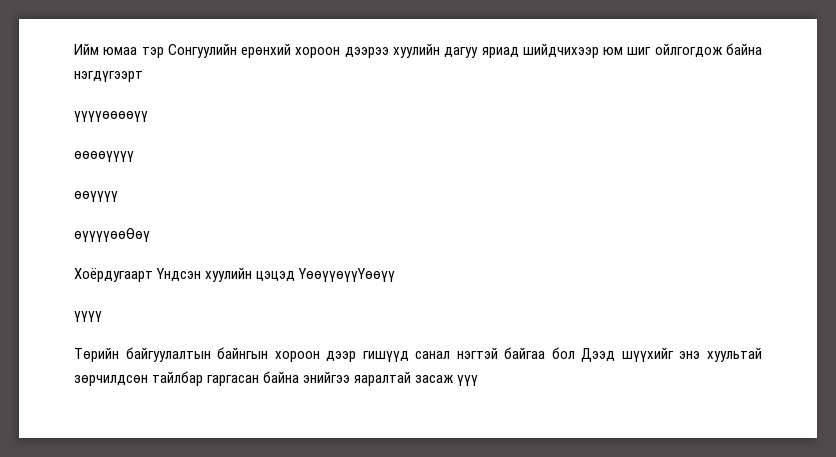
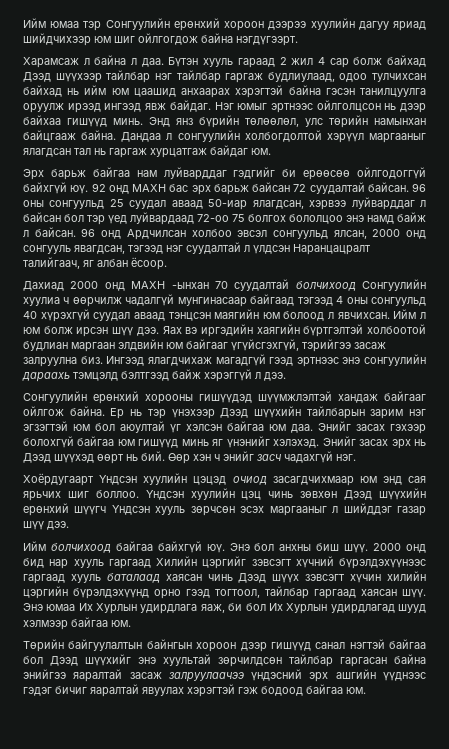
- Ийм юмаа тэр Сонгуулийн ерөнхий хороон дээрээ хуулийн дагуу яриад шийдчихээр юм шиг ойлгогдож байна нэгдүгээрт
- үүүүөөөөүү
- өөөөүүүү
- өөүүүү
- өүүүүөөӨөү
- Хоёрдугаарт Үндсэн хуулийн цэцэд ҮөөүүөүүҮөөүү
- үүүү
+ Ийм юмаа тэр Сонгуулийн ерөнхий хороон дээрээ хуулийн дагуу яриад шийдчихээр юм шиг ойлгогдож байна нэгдүгээрт.
+ Харамсаж л байна л даа. Бүтэн хууль гараад 2 жил 4 сар болж байхад Дээд шүүхээр тайлбар нэг тайлбар гаргаж будлиулаад, одоо тулчихсан байхад нь ийм юм цаашид анхаарах хэрэгтэй байна гэсэн танилцуулга оруулж ирээд ингээд явж байдаг. Нэг юмыг эртнээс ойлголцсон нь дээр байхаа гишүүд минь. Энд янз бүрийн төлөөлөл, улс төрийн намынхан байцгааж байна. Дандаа л сонгуулийн холбогдолтой хэрүүл маргааныг ялагдсан тал нь гаргаж хурцатгаж байдаг юм.
+ Эрх барьж байгаа нам луйварддаг гэдгийг би ерөөсөө ойлгодоггүй байхгүй юү. 92 онд МАХН бас эрх барьж байсан 72 суудалтай байсан. 96 оны сонгуульд 25 суудал аваад 50-иар ялагдсан, хэрвээ луйварддаг л байсан бол тэр үед луйвардаад 72-оо 75 болгох бололцоо энэ намд байж л байсан. 96 онд Ардчилсан холбоо эвсэл сонгуульд ялсан, 2000 онд сонгууль явагдсан, тэгээд нэг суудалтай л үлдсэн Наранцацралт талийгаач, яг албан ёсоор.
+ Дахиад 2000 онд МАХН -ынхан 70 суудалтай болчихоод Сонгуулийн хуулиа ч өөрчилж чадалгүй мунгинасаар байгаад тэгээд 4 оны сонгуульд 40 хүрэхгүй суудал аваад тэнцсэн маягийн юм болоод л явчихсан. Ийм л юм болж ирсэн шүү дээ. Яах вэ иргэдийн хаягийн бүртгэлтэй холбоотой будлиан маргаан элдвийн юм байгааг үгүйсгэхгүй, тэрийгээ засаж залруулна биз. Ингээд ялагдчихаж магадгүй гээд эртнээс энэ сонгуулийн дараахь тэмцэлд бэлтгээд байж хэрэггүй л дээ.
+ Сонгуулийн ерөнхий хорооны гишүүдэд шүүмжлэлтэй хандаж байгааг ойлгож байна. Ер нь тэр үнэхээр Дээд шүүхийн тайлбарын зарим нэг эгзэгтэй юм бол аюултай үг хэлсэн байгаа юм даа. Энийг засах гэхээр болохгүй байгаа юм гишүүд минь яг үнэнийг хэлэхэд. Энийг засах эрх нь Дээд шүүхэд өөрт нь бий. Өөр хэн ч энийг засч чадахгүй нэг.
+ Хоёрдугаарт Үндсэн хуулийн цэцэд очиод засагдчихмаар юм энд сая ярьчих шиг боллоо. Үндсэн хуулийн цэц чинь зөвхөн Дээд шүүхийн ерөнхий шүүгч Үндсэн хууль зөрчсөн эсэх маргааныг л шийддэг газар шүү дээ.
+ Ийм болчихоод байгаа байхгүй юү. Энэ бол анхны биш шүү. 2000 онд бид нар хууль гаргаад Хилийн цэргийг зэвсэгт хүчний бүрэлдэхүүнээс гаргаад хууль баталаад хаясан чинь Дээд шүүх зэвсэгт хүчин хилийн цэргийн бүрэлдэхүүнд орно гээд тогтоол, тайлбар гаргаад хаясан шүү. Энэ юмаа Их Хурлын удирдлага яаж, би бол Их Хурлын удирдлагад шууд хэлмээр байгаа юм.
- Төрийн байгуулалтын байнгын хороон дээр гишүүд санал нэгтэй байгаа бол Дээд шүүхийг энэ хуультай зөрчилдсөн тайлбар гаргасан байна энийгээ яаралтай засаж үүү
+ Төрийн байгуулалтын байнгын хороон дээр гишүүд санал нэгтэй байгаа бол Дээд шүүхийг энэ хуультай зөрчилдсөн тайлбар гаргасан байна энийгээ яаралтай засаж залруулаачээ үндэсний эрх ашгийн үүднээс гэдэг бичиг яаралтай явуулах хэрэгтэй гэж бодоод байгаа юм.

